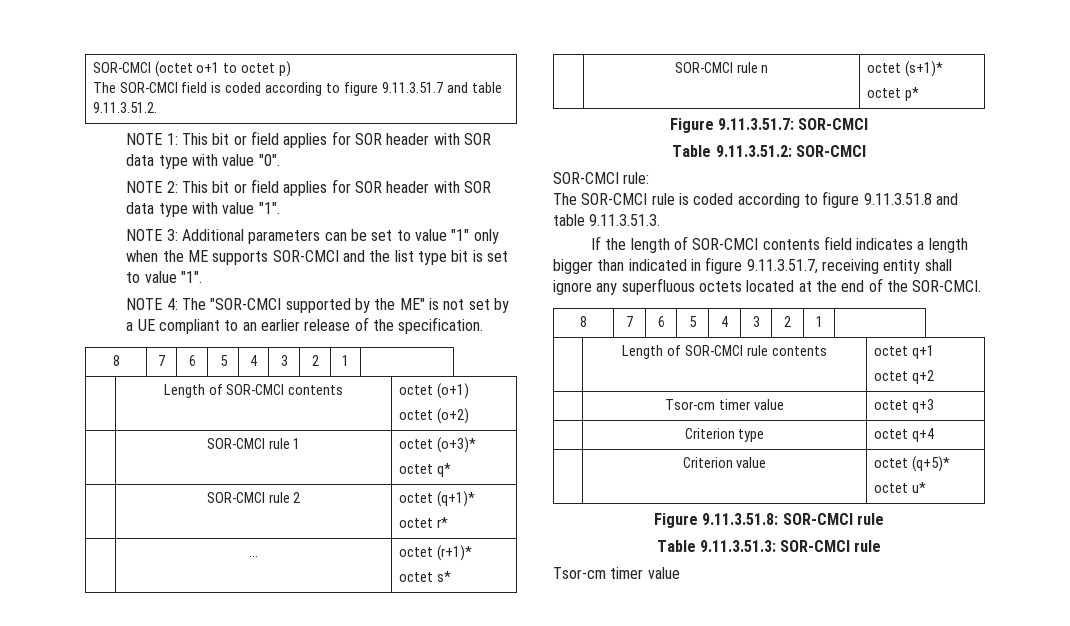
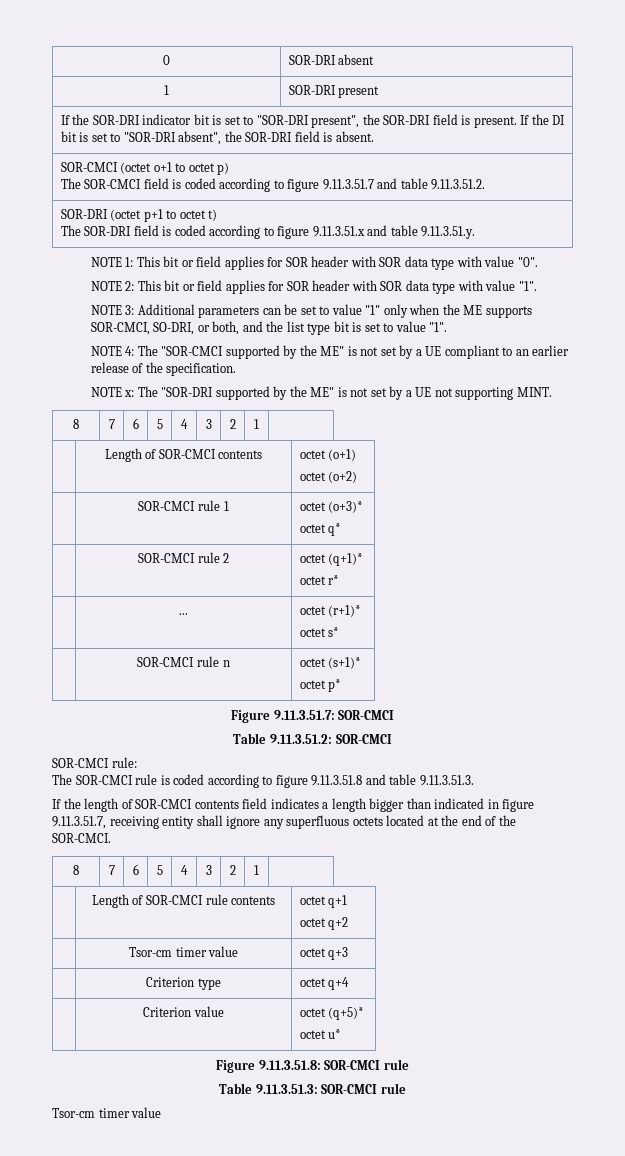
+ 0 | SOR-DRI absent
+ 1 | SOR-DRI present
+ If the SOR-DRI indicator bit is set to "SOR-DRI present", the SOR-DRI field is present. If the DI bit is set to "SOR-DRI absent", the SOR-DRI field is absent.
+ SOR-DRI (octet p+1 to octet t)
+ The SOR-DRI field is coded according to figure 9.11.3.51.x and table 9.11.3.51.y.
- NOTE 3: Additional parameters can be set to value "1" only when the ME supports SOR-CMCI and the list type bit is set to value "1".
+ NOTE 3: Additional parameters can be set to value "1" only when the ME supports SOR-CMCI, SO-DRI, or both, and the list type bit is set to value "1".
+ NOTE x: The "SOR-DRI supported by the ME" is not set by a UE not supporting MINT.

